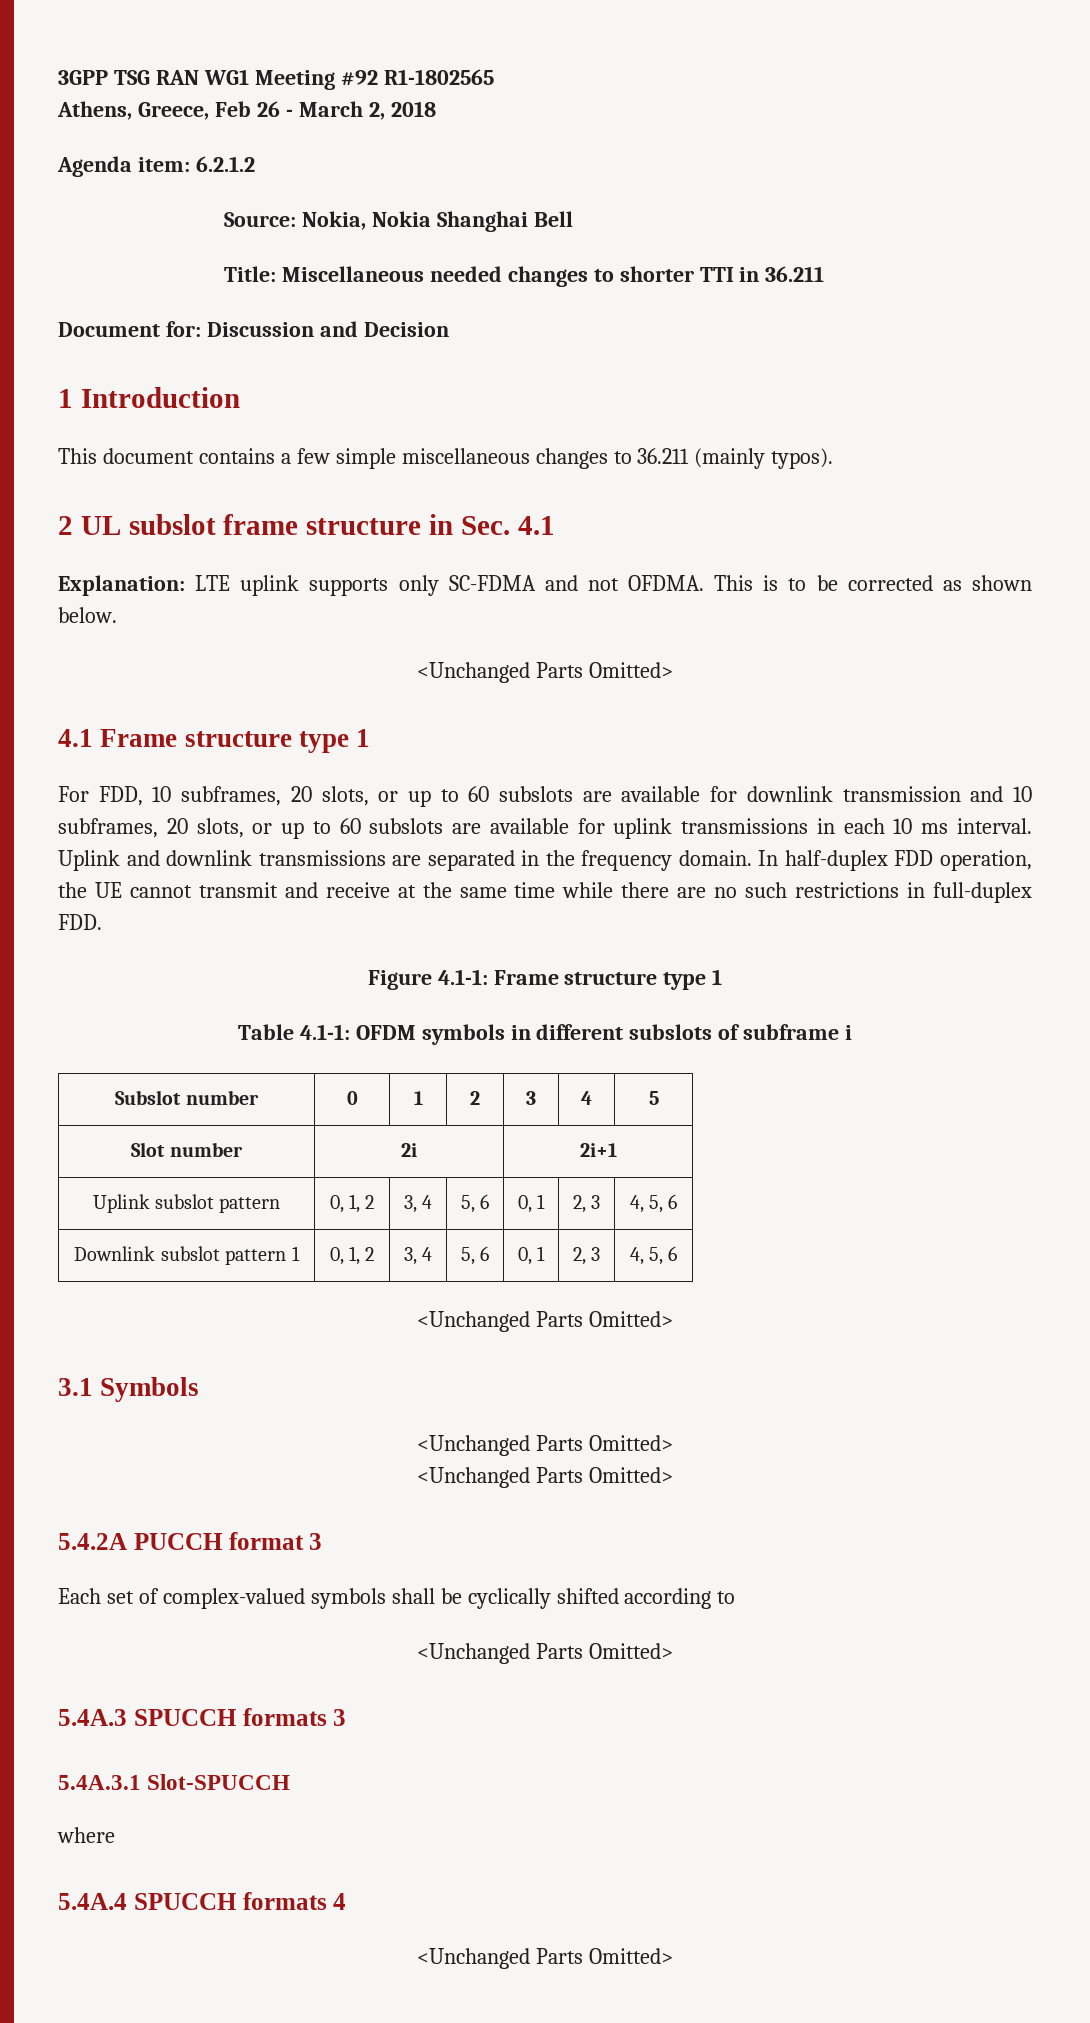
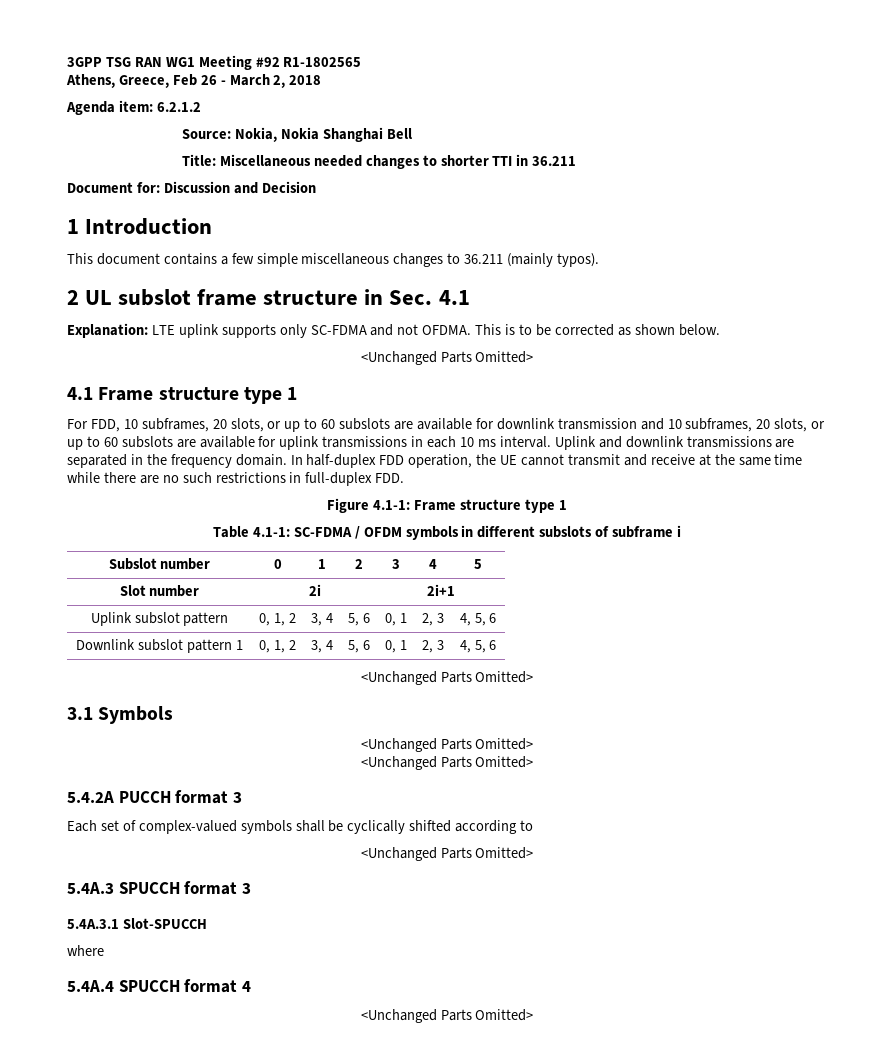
- Table 4.1-1: OFDM symbols in different subslots of subframe i
+ Table 4.1-1: SC-FDMA / OFDM symbols in different subslots of subframe i
- 5.4A.3 SPUCCH formats 3
+ 5.4A.3 SPUCCH format 3
- 5.4A.4 SPUCCH formats 4
+ 5.4A.4 SPUCCH format 4

